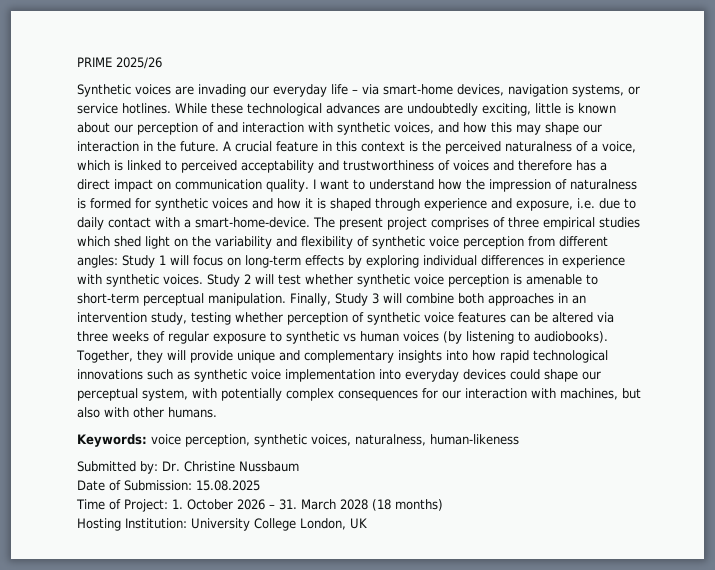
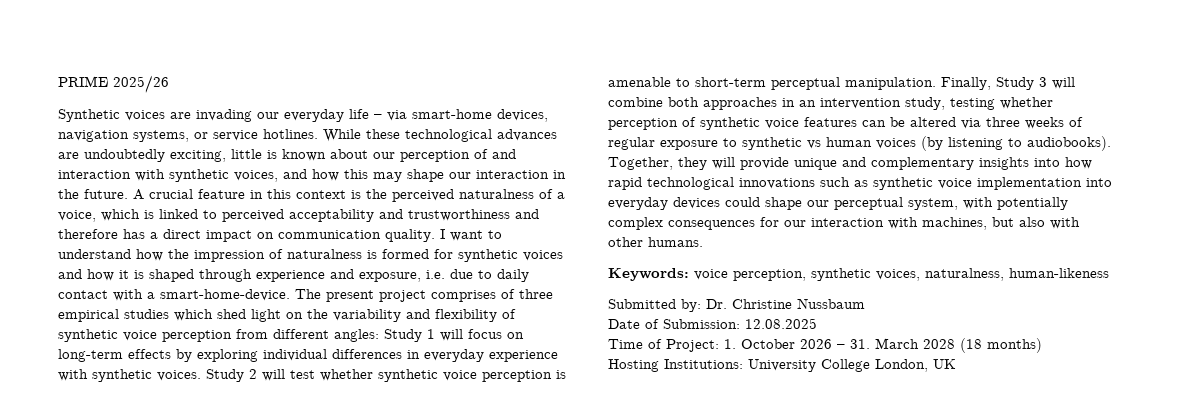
- A crucial feature in this context is the perceived naturalness of a voice, which is linked to perceived acceptability and trustworthiness of voices and therefore has a direct impact on communication quality.
+ A crucial feature in this context is the perceived naturalness of a voice, which is linked to perceived acceptability and trustworthiness and therefore has a direct impact on communication quality.
- The present project comprises of three empirical studies which shed light on the variability and flexibility of synthetic voice perception from different angles: Study 1 will focus on long-term effects by exploring individual differences in experience with synthetic voices.
+ The present project comprises of three empirical studies which shed light on the variability and flexibility of synthetic voice perception from different angles: Study 1 will focus on long-term effects by exploring individual differences in everyday experience with synthetic voices.
- Date of Submission: 15.08.2025
+ Date of Submission: 12.08.2025
- Hosting Institution: University College London, UK
+ Hosting Institutions: University College London, UK

